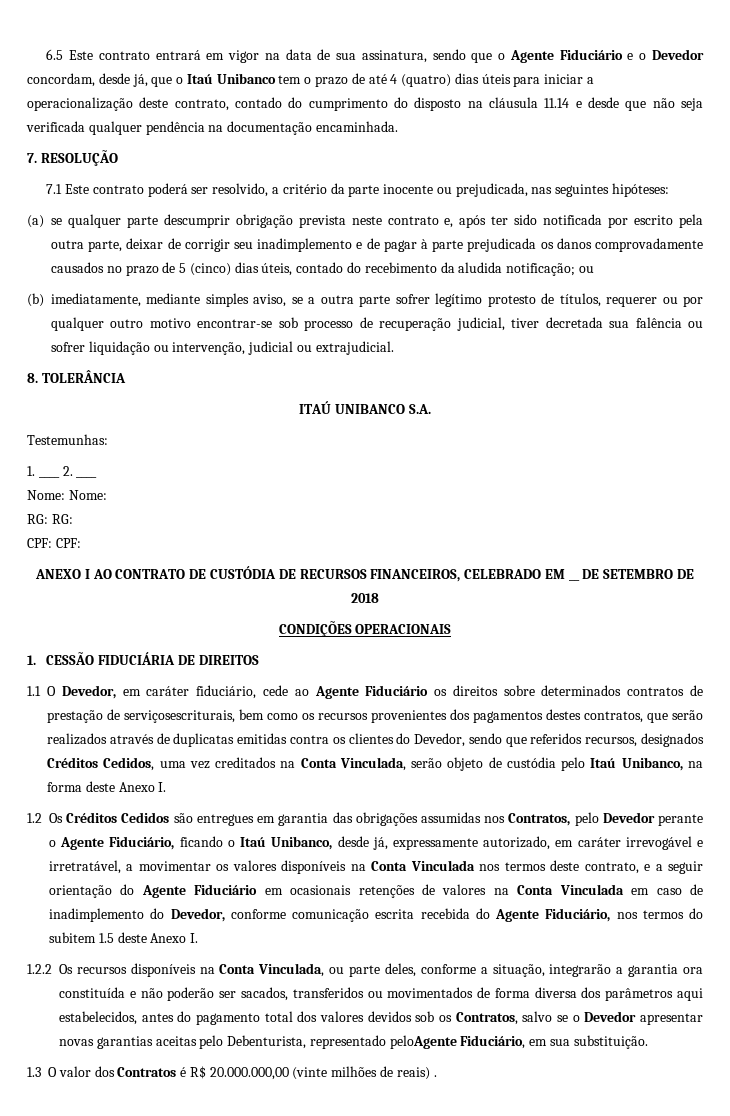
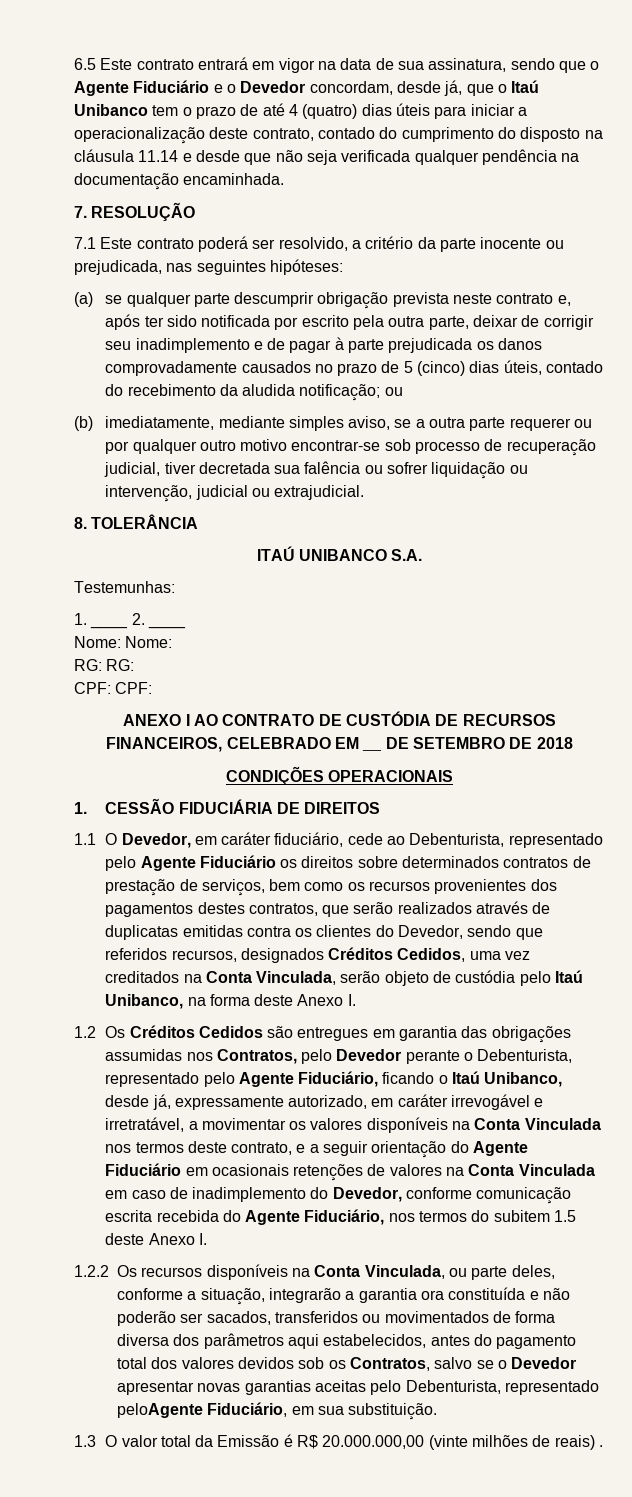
- (b) imediatamente, mediante simples aviso, se a outra parte sofrer legítimo protesto de títulos, requerer ou por qualquer outro motivo encontrar-se sob processo de recuperação judicial, tiver decretada sua falência ou sofrer liquidação ou intervenção, judicial ou extrajudicial.
+ (b) imediatamente, mediante simples aviso, se a outra parte requerer ou por qualquer outro motivo encontrar-se sob processo de recuperação judicial, tiver decretada sua falência ou sofrer liquidação ou intervenção, judicial ou extrajudicial.
- 1.1 O Devedor, em caráter fiduciário, cede ao Agente Fiduciário os direitos sobre determinados contratos de prestação de serviçosescriturais, bem como os recursos provenientes dos pagamentos destes contratos, que serão realizados através de duplicatas emitidas contra os clientes do Devedor, sendo que referidos recursos, designados Créditos Cedidos, uma vez creditados na Conta Vinculada, serão objeto de custódia pelo Itaú Unibanco, na forma deste Anexo I.
+ 1.1 O Devedor, em caráter fiduciário, cede ao Debenturista, representado pelo Agente Fiduciário os direitos sobre determinados contratos de prestação de serviços, bem como os recursos provenientes dos pagamentos destes contratos, que serão realizados através de duplicatas emitidas contra os clientes do Devedor, sendo que referidos recursos, designados Créditos Cedidos, uma vez creditados na Conta Vinculada, serão objeto de custódia pelo Itaú Unibanco, na forma deste Anexo I.
- 1.2 Os Créditos Cedidos são entregues em garantia das obrigações assumidas nos Contratos, pelo Devedor perante o Agente Fiduciário, ficando o Itaú Unibanco, desde já, expressamente autorizado, em caráter irrevogável e irretratável, a movimentar os valores disponíveis na Conta Vinculada nos termos deste contrato, e a seguir orientação do Agente Fiduciário em ocasionais retenções de valores na Conta Vinculada em caso de inadimplemento do Devedor, conforme comunicação escrita recebida do Agente Fiduciário, nos termos do subitem 1.5 deste Anexo I.
+ 1.2 Os Créditos Cedidos são entregues em garantia das obrigações assumidas nos Contratos, pelo Devedor perante o Debenturista, representado pelo Agente Fiduciário, ficando o Itaú Unibanco, desde já, expressamente autorizado, em caráter irrevogável e irretratável, a movimentar os valores disponíveis na Conta Vinculada nos termos deste contrato, e a seguir orientação do Agente Fiduciário em ocasionais retenções de valores na Conta Vinculada em caso de inadimplemento do Devedor, conforme comunicação escrita recebida do Agente Fiduciário, nos termos do subitem 1.5 deste Anexo I.
- 1.3 O valor dos Contratos é R$ 20.000.000,00 (vinte milhões de reais) .
+ 1.3 O valor total da Emissão é R$ 20.000.000,00 (vinte milhões de reais) .

